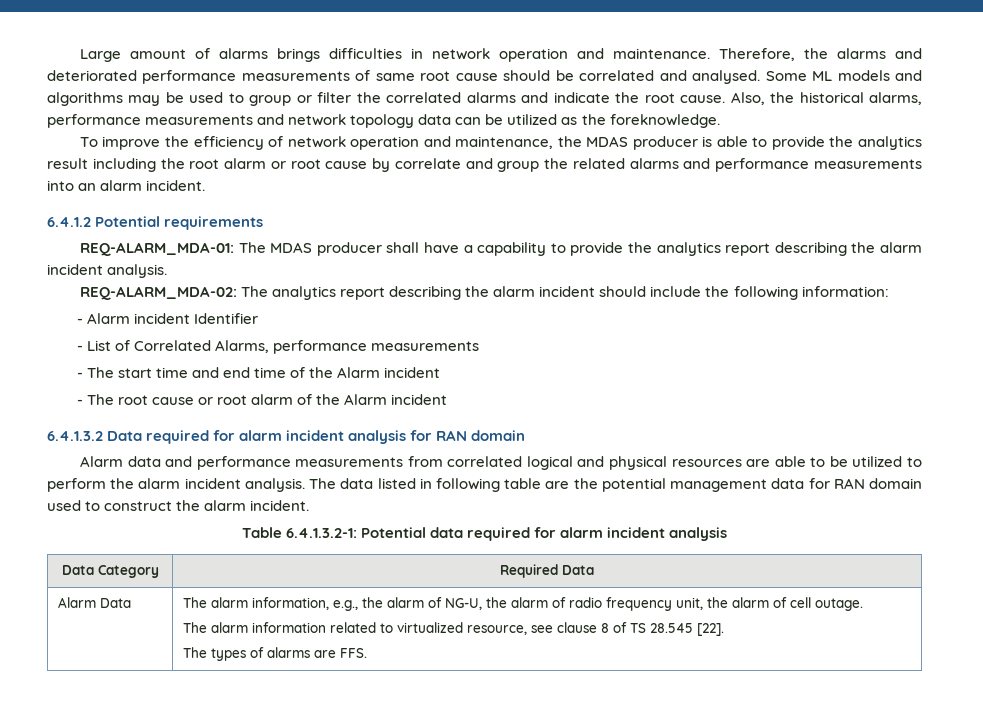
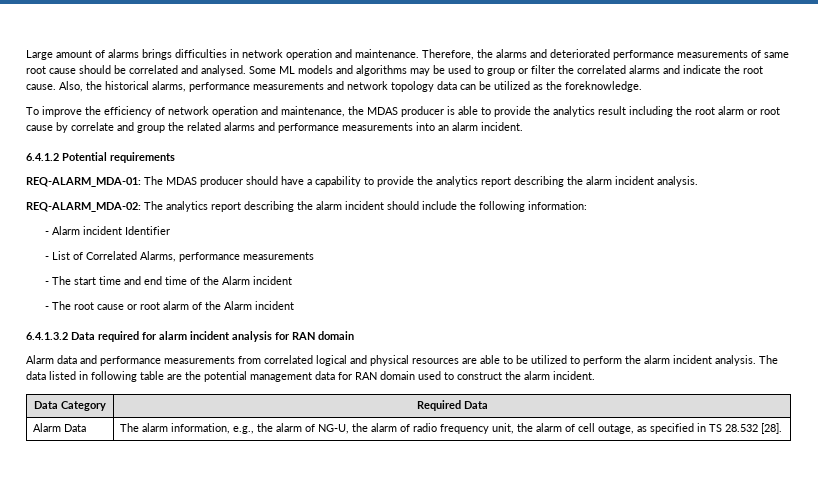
- REQ-ALARM_MDA-01: The MDAS producer shall have a capability to provide the analytics report describing the alarm incident analysis.
+ REQ-ALARM_MDA-01: The MDAS producer should have a capability to provide the analytics report describing the alarm incident analysis.
- Table 6.4.1.3.2-1: Potential data required for alarm incident analysis
- The alarm information, e.g., the alarm of NG-U, the alarm of radio frequency unit, the alarm of cell outage.
- The alarm information related to virtualized resource, see clause 8 of TS 28.545 [22].
- The types of alarms are FFS.
+ The alarm information, e.g., the alarm of NG-U, the alarm of radio frequency unit, the alarm of cell outage, as specified in TS 28.532 [28].

